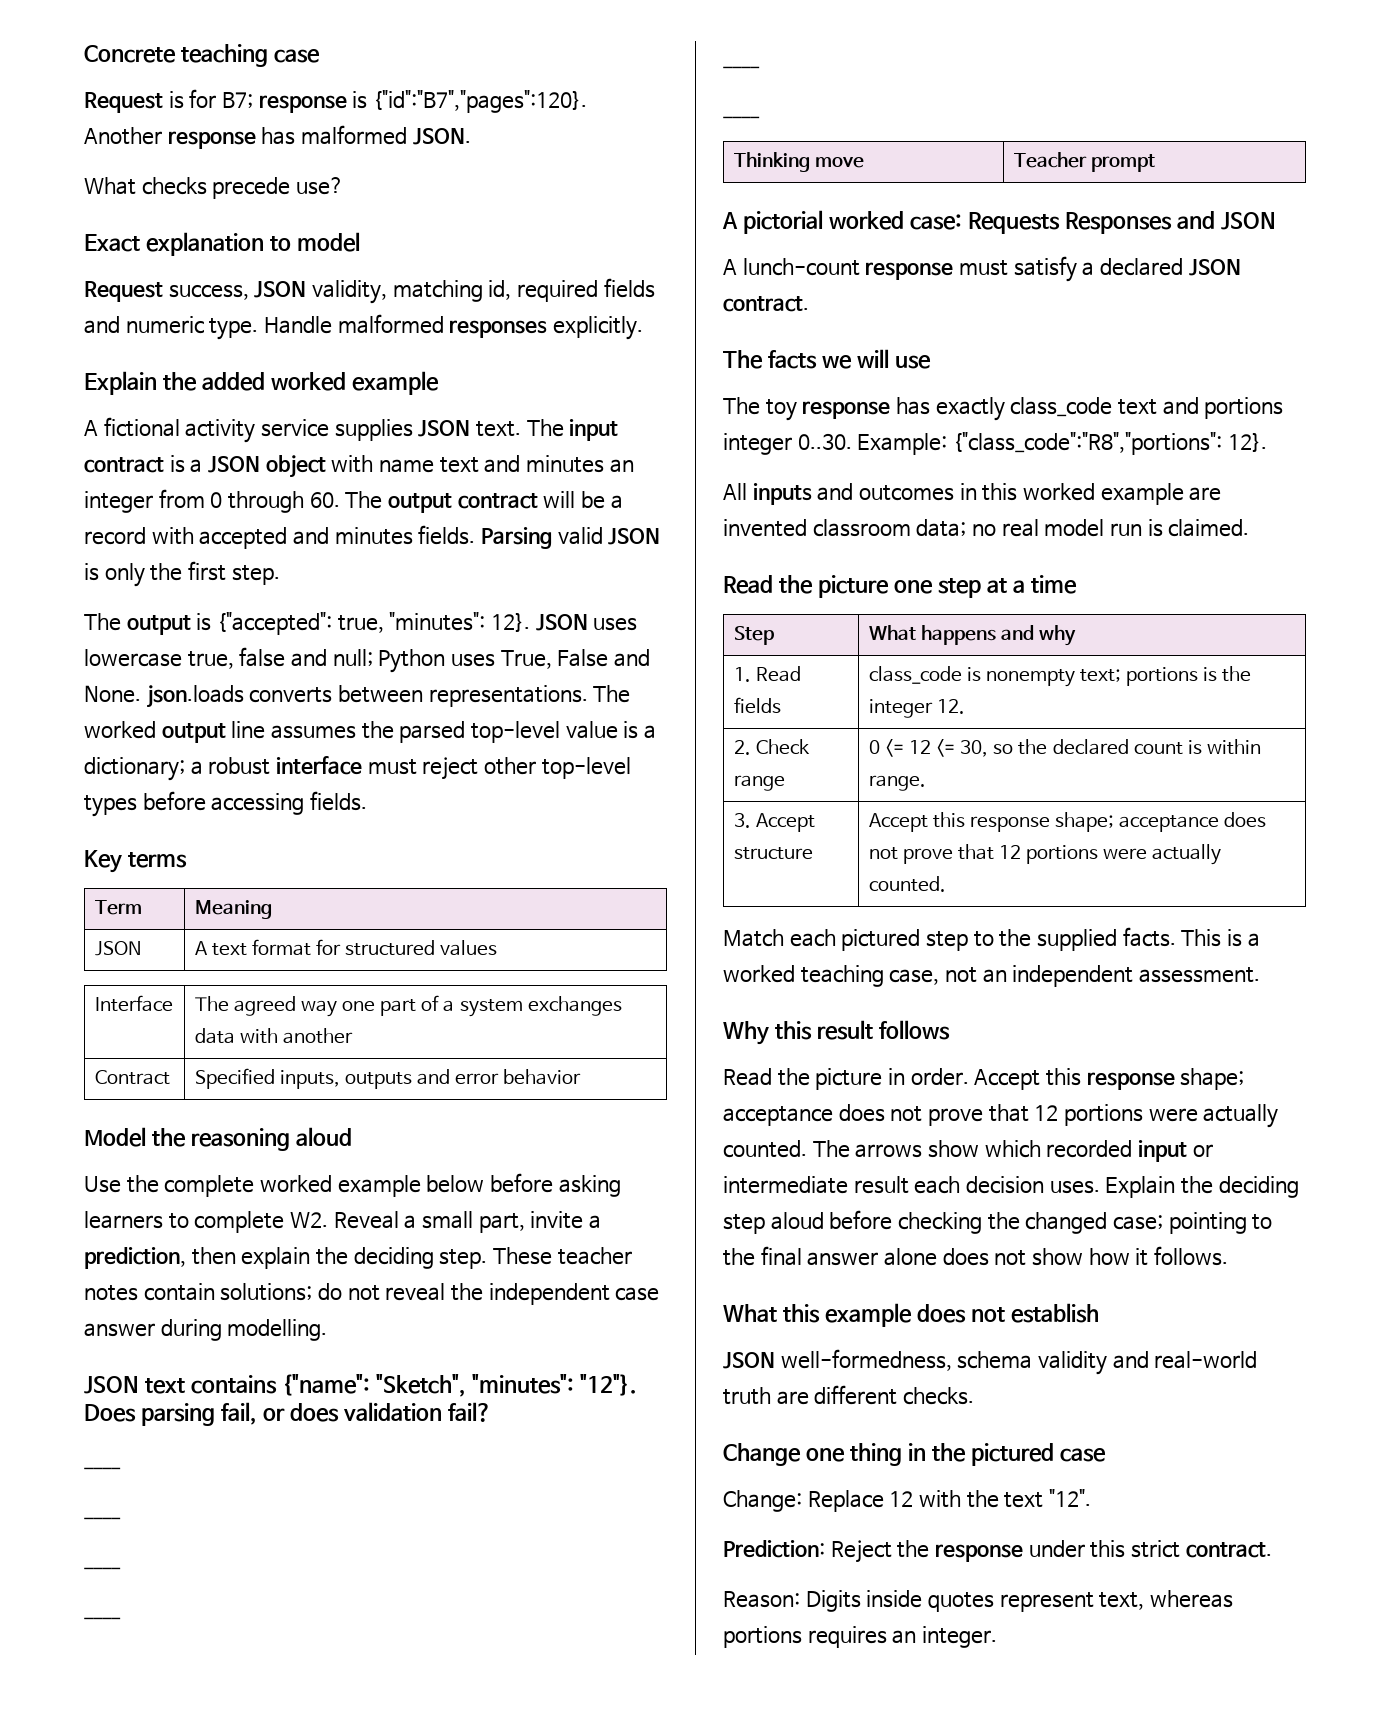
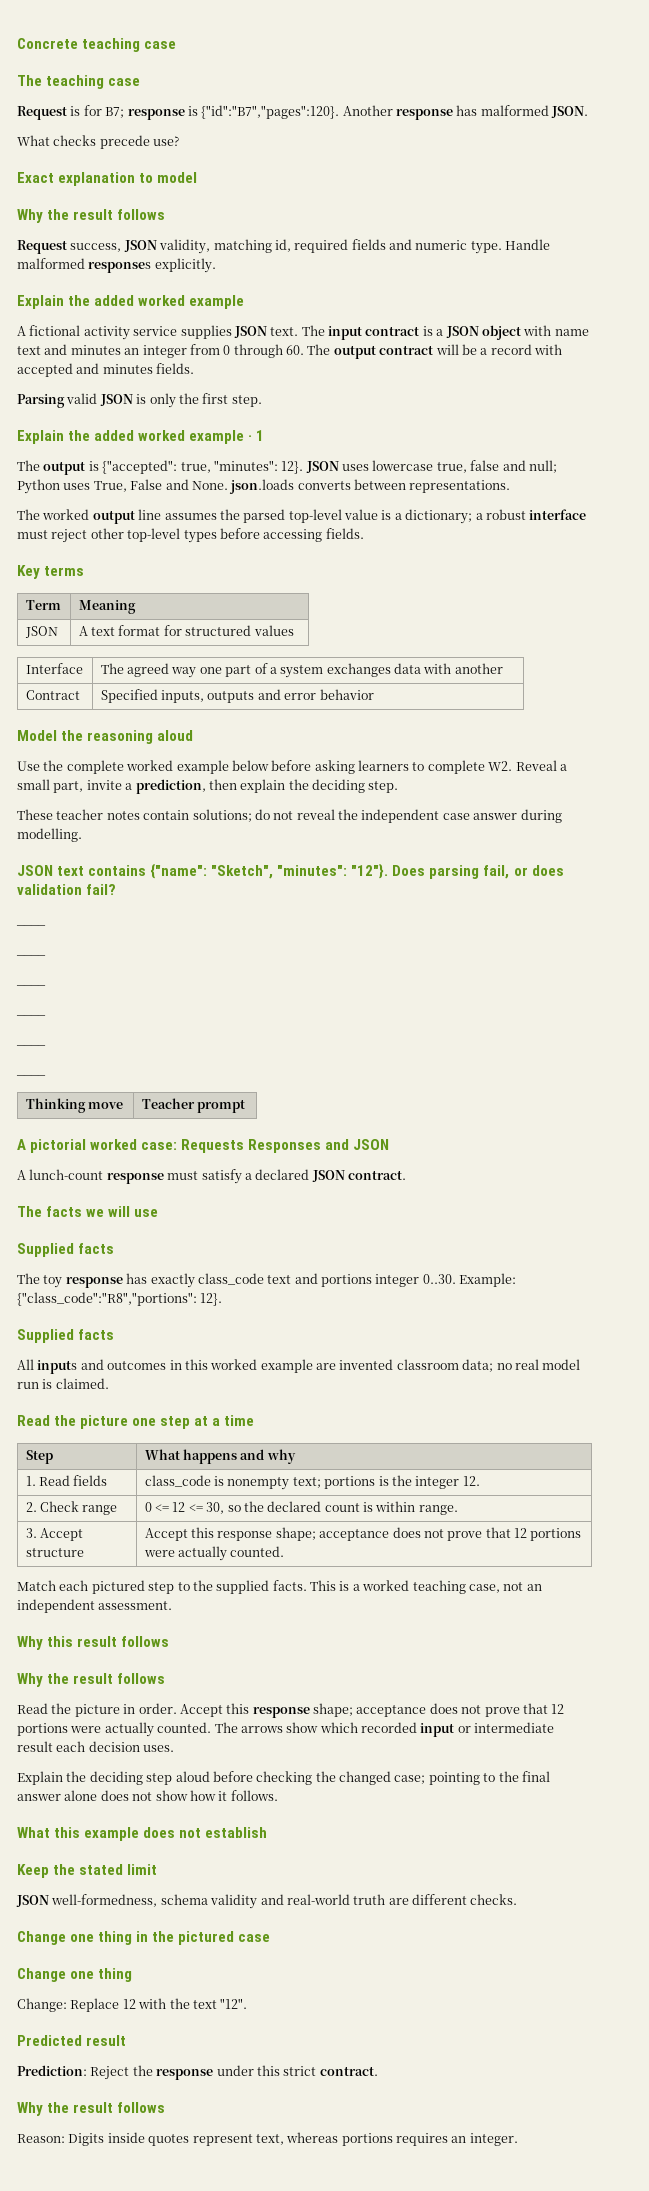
+ The teaching case
  Exact explanation to model
+ Why the result follows
- The input contract is a JSON object with name text and minutes an integer from 0 through 60. The output contract will be a record with accepted and minutes fields. Parsing valid JSON is only the first step.
+ The input contract is a JSON object with name text and minutes an integer from 0 through 60. The output contract will be a record with accepted and minutes fields.
+ Parsing valid JSON is only the first step.
+ Explain the added worked example · 1
- JSON uses lowercase true, false and null; Python uses True, False and None. json.loads converts between representations. The worked output line assumes the parsed top-level value is a dictionary; a robust interface must reject other top-level types before accessing fields.
+ JSON uses lowercase true, false and null; Python uses True, False and None. json.loads converts between representations.
+ The worked output line assumes the parsed top-level value is a dictionary; a robust interface must reject other top-level types before accessing fields.
- Use the complete worked example below before asking learners to complete W2. Reveal a small part, invite a prediction, then explain the deciding step. These teacher notes contain solutions; do not reveal the independent case answer during modelling.
+ Use the complete worked example below before asking learners to complete W2. Reveal a small part, invite a prediction, then explain the deciding step.
+ These teacher notes contain solutions; do not reveal the independent case answer during modelling.
  The facts we will use
+ Supplied facts
  The toy response has exactly class_code text and portions integer 0..30. Example: {"class_code":"R8","portions": 12}.
+ Supplied facts
  Why this result follows
+ Why the result follows
- The arrows show which recorded input or intermediate result each decision uses. Explain the deciding step aloud before checking the changed case; pointing to the final answer alone does not show how it follows.
+ The arrows show which recorded input or intermediate result each decision uses.
+ Explain the deciding step aloud before checking the changed case; pointing to the final answer alone does not show how it follows.
+ Keep the stated limit
  Change one thing in the pictured case
+ Change one thing
+ Predicted result
  Prediction: Reject the response under this strict contract.
+ Why the result follows

